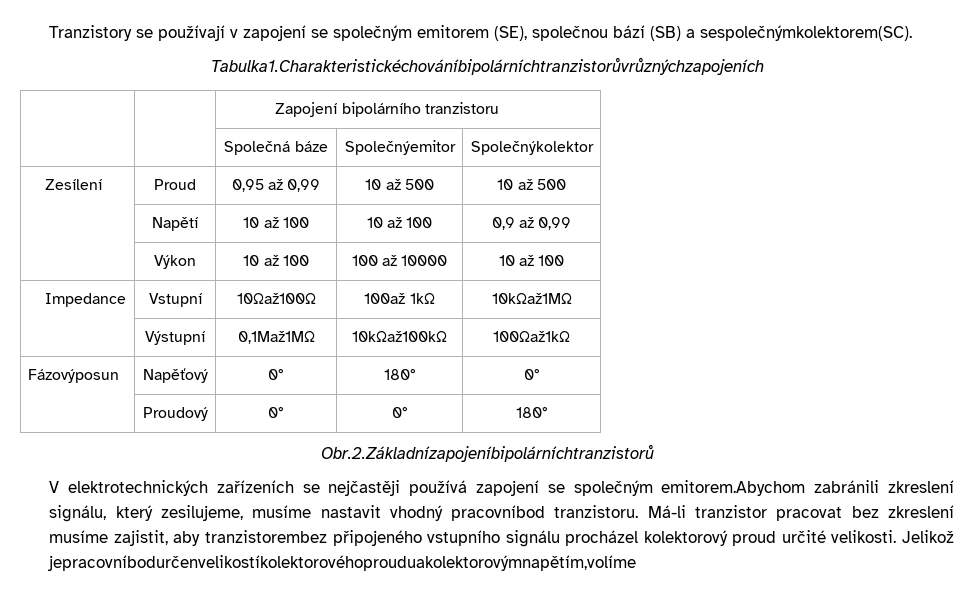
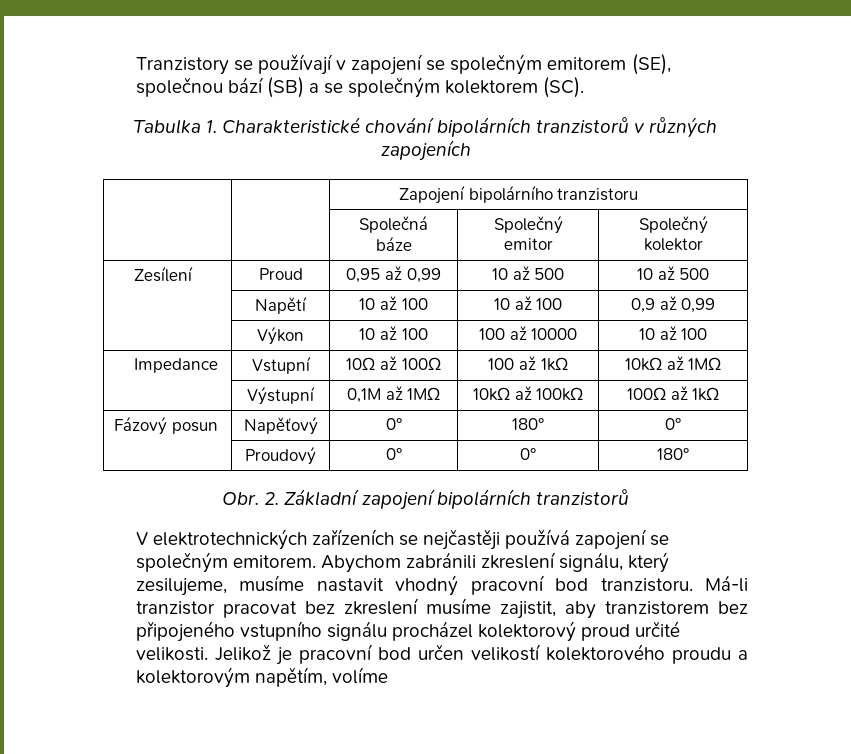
- Tranzistory se používají v zapojení se společným emitorem (SE), společnou bází (SB) a sespolečnýmkolektorem(SC).
- Tabulka1.Charakteristickéchováníbipolárníchtranzistorůvrůznýchzapojeních
+ Tranzistory se používají v zapojení se společným emitorem (SE), společnou bází (SB) a se společným kolektorem (SC).
+ Tabulka 1. Charakteristické chování bipolárních tranzistorů v různých zapojeních
- | | Společná báze | Společnýemitor | Společnýkolektor
+ | | Společná báze | Společný emitor | Společný kolektor
- Impedance | Vstupní | 10Ωaž100Ω | 100až 1kΩ | 10kΩaž1MΩ
- | Výstupní | 0,1Maž1MΩ | 10kΩaž100kΩ | 100Ωaž1kΩ
- Fázovýposun | Napěťový | 0° | 180° | 0°
+ Impedance | Vstupní | 10Ω až 100Ω | 100 až 1kΩ | 10kΩ až 1MΩ
+ | Výstupní | 0,1M až 1MΩ | 10kΩ až 100kΩ | 100Ω až 1kΩ
+ Fázový posun | Napěťový | 0° | 180° | 0°
- Obr.2.Základnízapojeníbipolárníchtranzistorů
+ Obr. 2. Základní zapojení bipolárních tranzistorů
- V elektrotechnických zařízeních se nejčastěji používá zapojení se společným emitorem.Abychom zabránili zkreslení signálu, který zesilujeme, musíme nastavit vhodný pracovníbod tranzistoru.
+ V elektrotechnických zařízeních se nejčastěji používá zapojení se společným emitorem. Abychom zabránili zkreslení signálu, který zesilujeme, musíme nastavit vhodný pracovní bod tranzistoru.
- Má-li tranzistor pracovat bez zkreslení musíme zajistit, aby tranzistorembez připojeného vstupního signálu procházel kolektorový proud určité velikosti.
+ Má-li tranzistor pracovat bez zkreslení musíme zajistit, aby tranzistorem bez připojeného vstupního signálu procházel kolektorový proud určité velikosti.
- Jelikož jepracovníbodurčenvelikostíkolektorovéhoprouduakolektorovýmnapětím,volíme
+ Jelikož je pracovní bod určen velikostí kolektorového proudu a kolektorovým napětím, volíme

